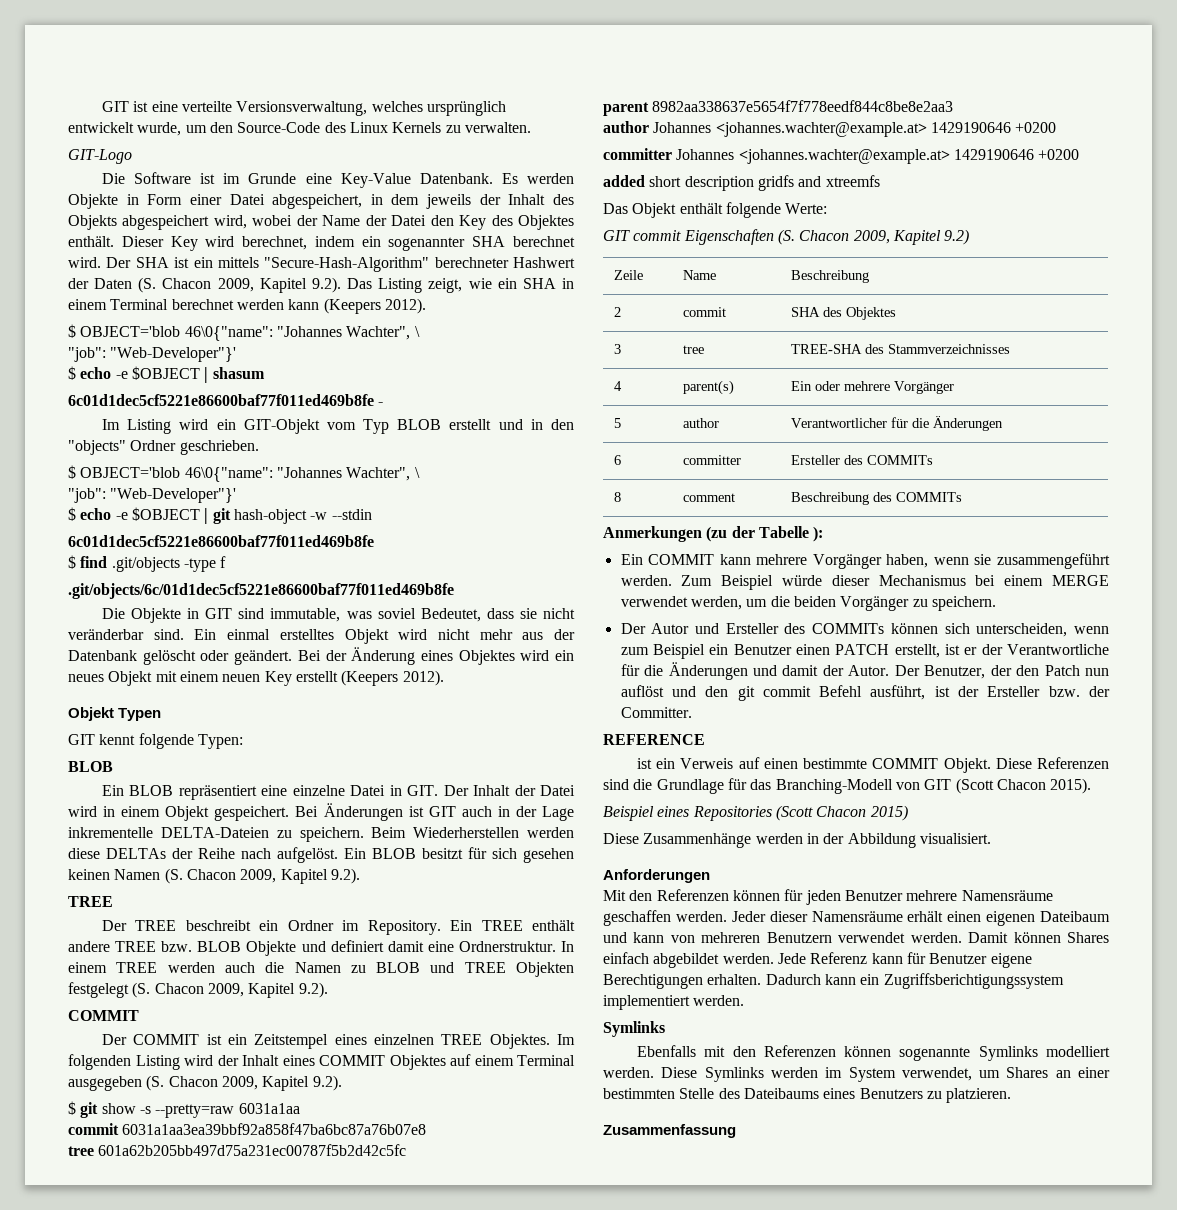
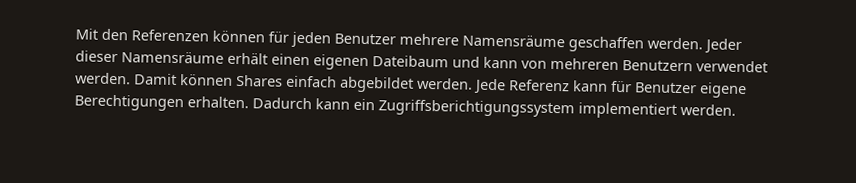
- GIT ist eine verteilte Versionsverwaltung, welches ursprünglich entwickelt wurde, um den Source-Code des Linux Kernels zu verwalten.
- GIT-Logo
- Die Software ist im Grunde eine Key-Value Datenbank. Es werden Objekte in Form einer Datei abgespeichert, in dem jeweils der Inhalt des Objekts abgespeichert wird, wobei der Name der Datei den Key des Objektes enthält. Dieser Key wird berechnet, indem ein sogenannter SHA berechnet wird. Der SHA ist ein mittels "Secure-Hash-Algorithm" berechneter Hashwert der Daten (S. Chacon 2009, Kapitel 9.2). Das Listing zeigt, wie ein SHA in einem Terminal berechnet werden kann (Keepers 2012).
- $ OBJECT='blob 46\0{"name": "Johannes Wachter", \
- "job": "Web-Developer"}'
- $ echo -e $OBJECT | shasum
- 6c01d1dec5cf5221e86600baf77f011ed469b8fe -
- Im Listing wird ein GIT-Objekt vom Typ BLOB erstellt und in den "objects" Ordner geschrieben.
- $ OBJECT='blob 46\0{"name": "Johannes Wachter", \
- "job": "Web-Developer"}'
- $ echo -e $OBJECT | git hash-object -w --stdin
- 6c01d1dec5cf5221e86600baf77f011ed469b8fe
- $ find .git/objects -type f
- .git/objects/6c/01d1dec5cf5221e86600baf77f011ed469b8fe
- Die Objekte in GIT sind immutable, was soviel Bedeutet, dass sie nicht veränderbar sind. Ein einmal erstelltes Objekt wird nicht mehr aus der Datenbank gelöscht oder geändert. Bei der Änderung eines Objektes wird ein neues Objekt mit einem neuen Key erstellt (Keepers 2012).
- Objekt Typen
- GIT kennt folgende Typen:
- BLOB
- Ein BLOB repräsentiert eine einzelne Datei in GIT. Der Inhalt der Datei wird in einem Objekt gespeichert. Bei Änderungen ist GIT auch in der Lage inkrementelle DELTA-Dateien zu speichern. Beim Wiederherstellen werden diese DELTAs der Reihe nach aufgelöst. Ein BLOB besitzt für sich gesehen keinen Namen (S. Chacon 2009, Kapitel 9.2).
- TREE
- Der TREE beschreibt ein Ordner im Repository. Ein TREE enthält andere TREE bzw. BLOB Objekte und definiert damit eine Ordnerstruktur. In einem TREE werden auch die Namen zu BLOB und TREE Objekten festgelegt (S. Chacon 2009, Kapitel 9.2).
- COMMIT
- Der COMMIT ist ein Zeitstempel eines einzelnen TREE Objektes. Im folgenden Listing wird der Inhalt eines COMMIT Objektes auf einem Terminal ausgegeben (S. Chacon 2009, Kapitel 9.2).
- $ git show -s --pretty=raw 6031a1aa
- commit 6031a1aa3ea39bbf92a858f47ba6bc87a76b07e8
- tree 601a62b205bb497d75a231ec00787f5b2d42c5fc
- parent 8982aa338637e5654f7f778eedf844c8be8e2aa3
- author Johannes <johannes.wachter@example.at> 1429190646 +0200
- committer Johannes <johannes.wachter@example.at> 1429190646 +0200
- added short description gridfs and xtreemfs
- Das Objekt enthält folgende Werte:
- GIT commit Eigenschaften (S. Chacon 2009, Kapitel 9.2)
- Zeile | Name | Beschreibung
- 2 | commit | SHA des Objektes
- 3 | tree | TREE-SHA des Stammverzeichnisses
- 4 | parent(s) | Ein oder mehrere Vorgänger
- 5 | author | Verantwortlicher für die Änderungen
- 6 | committer | Ersteller des COMMITs
- 8 | comment | Beschreibung des COMMITs
- Anmerkungen (zu der Tabelle ):
- Ein COMMIT kann mehrere Vorgänger haben, wenn sie zusammengeführt werden. Zum Beispiel würde dieser Mechanismus bei einem MERGE verwendet werden, um die beiden Vorgänger zu speichern.
- Der Autor und Ersteller des COMMITs können sich unterscheiden, wenn zum Beispiel ein Benutzer einen PATCH erstellt, ist er der Verantwortliche für die Änderungen und damit der Autor. Der Benutzer, der den Patch nun auflöst und den git commit Befehl ausführt, ist der Ersteller bzw. der Committer.
- REFERENCE
- ist ein Verweis auf einen bestimmte COMMIT Objekt. Diese Referenzen sind die Grundlage für das Branching-Modell von GIT (Scott Chacon 2015).
- Beispiel eines Repositories (Scott Chacon 2015)
- Diese Zusammenhänge werden in der Abbildung visualisiert.
- Anforderungen
  Dadurch kann ein Zugriffsberichtigungssystem implementiert werden.
- Symlinks
- Ebenfalls mit den Referenzen können sogenannte Symlinks modelliert werden. Diese Symlinks werden im System verwendet, um Shares an einer bestimmten Stelle des Dateibaums eines Benutzers zu platzieren.
- Zusammenfassung

